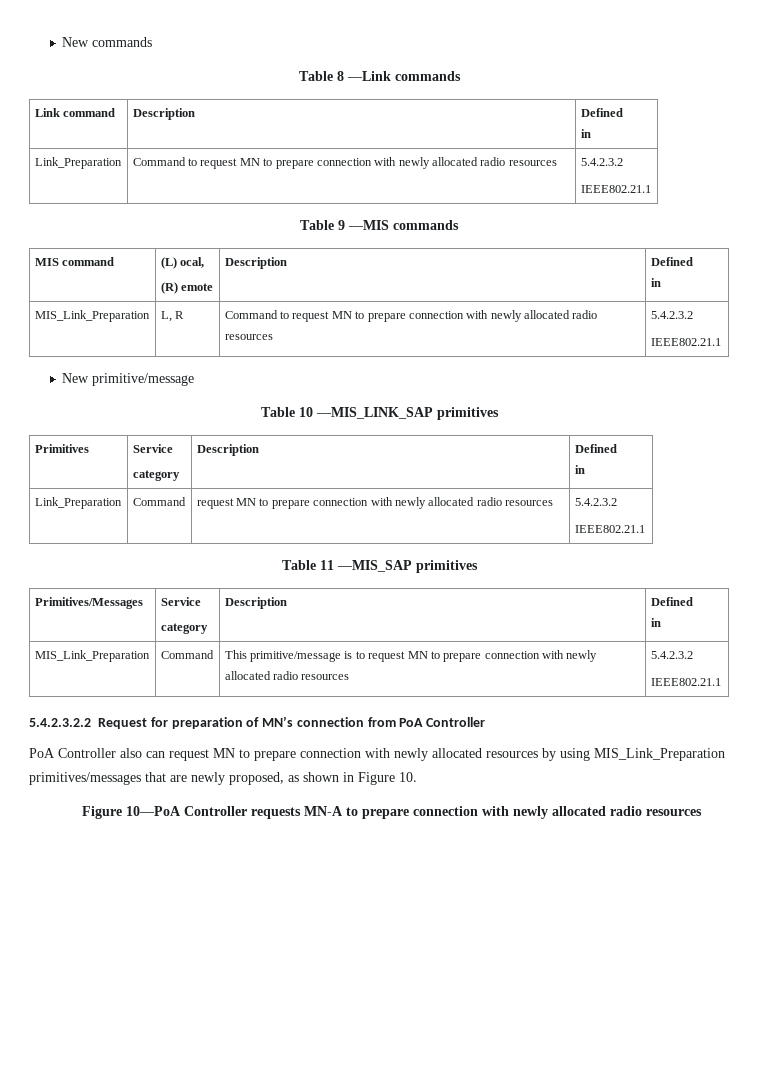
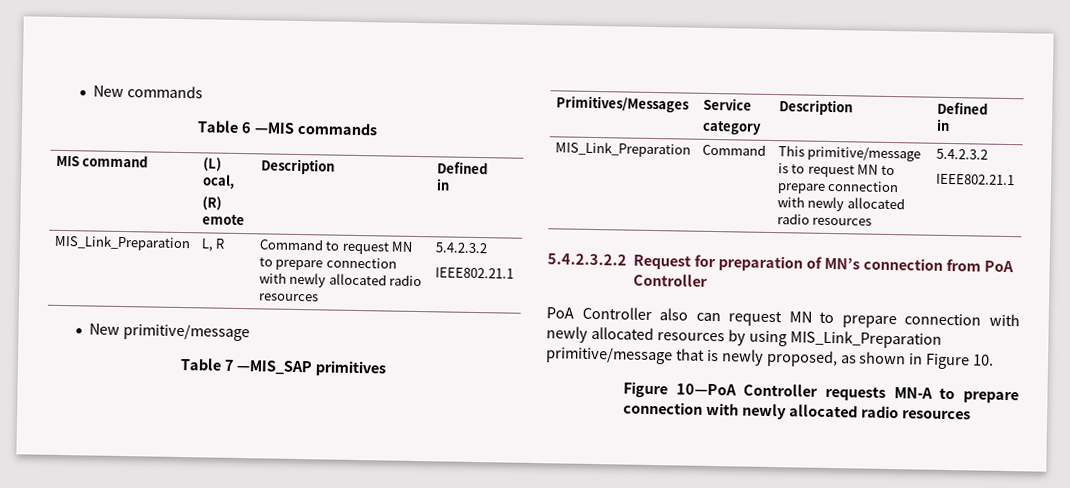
- Table 8 —Link commands
- Link command | Description | Defined
- in
- Link_Preparation | Command to request MN to prepare connection with newly allocated radio resources | 5.4.2.3.2
- IEEE802.21.1
- Table 9 —MIS commands
+ Table 6 —MIS commands
- Table 10 —MIS_LINK_SAP primitives
- Primitives | Service
- category | Description | Defined
- in
- Link_Preparation | Command | request MN to prepare connection with newly allocated radio resources | 5.4.2.3.2
- IEEE802.21.1
- Table 11 —MIS_SAP primitives
+ Table 7 —MIS_SAP primitives
- PoA Controller also can request MN to prepare connection with newly allocated resources by using MIS_Link_Preparation primitives/messages that are newly proposed, as shown in Figure 10.
+ PoA Controller also can request MN to prepare connection with newly allocated resources by using MIS_Link_Preparation primitive/message that is newly proposed, as shown in Figure 10.

